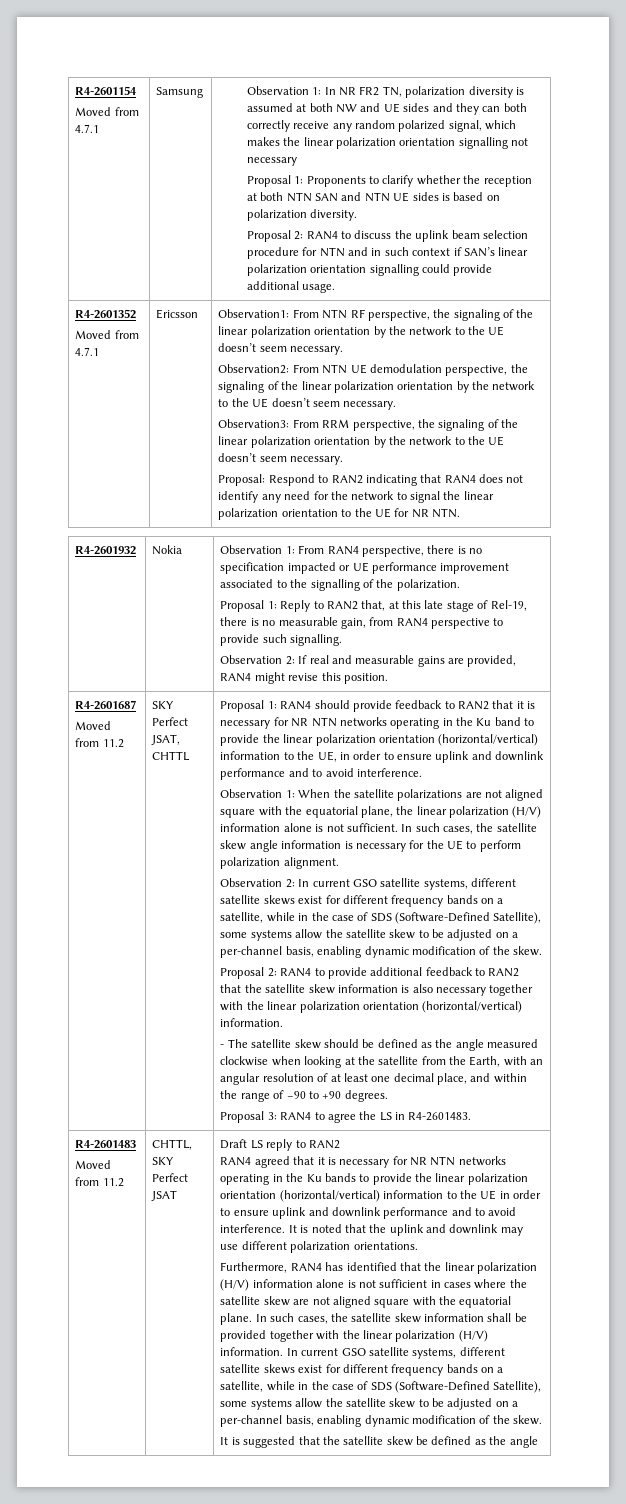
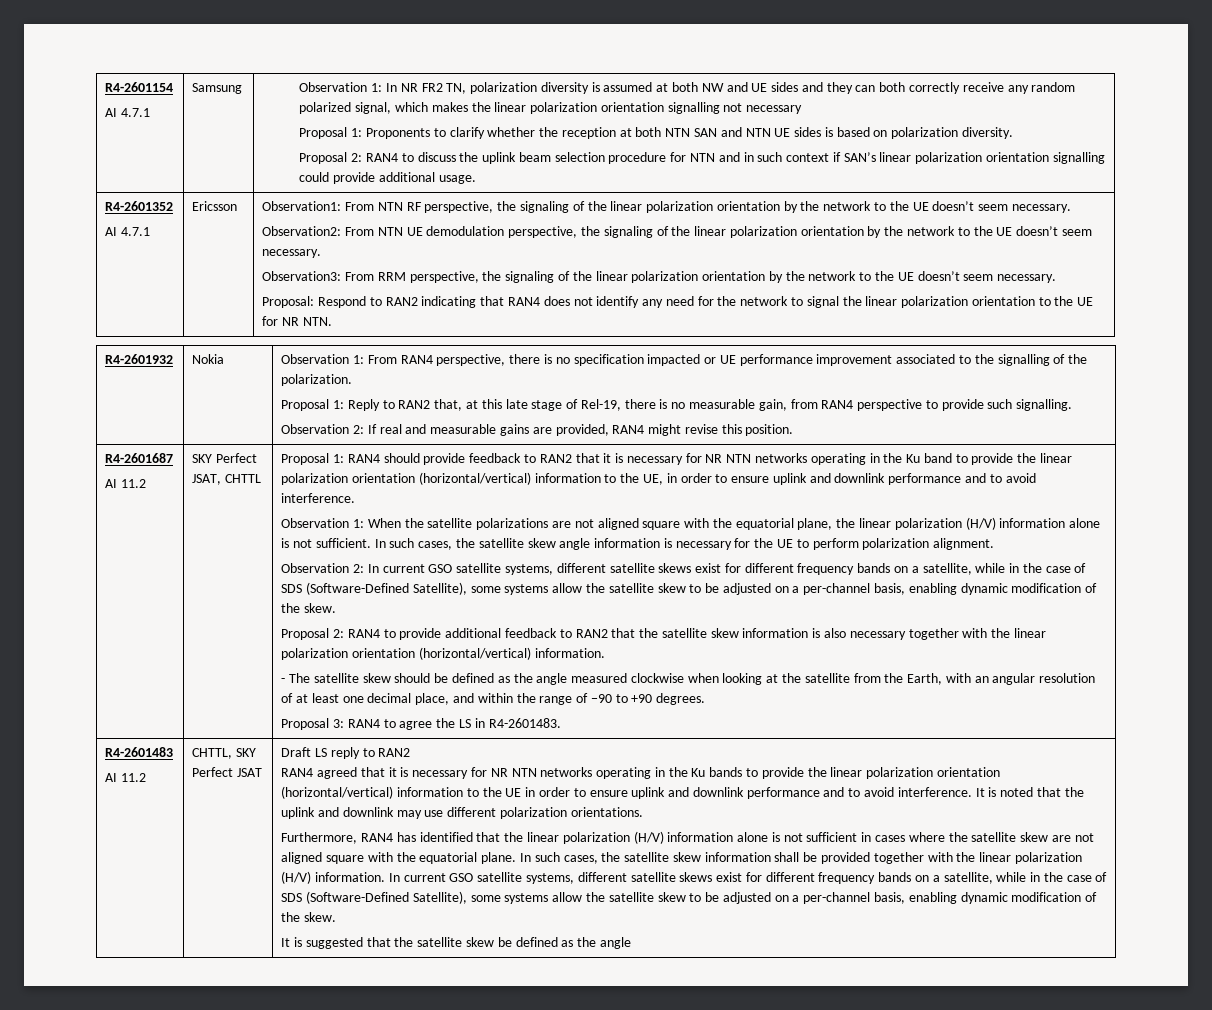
  R4-2601154
- Moved from 4.7.1
+ AI 4.7.1
  R4-2601352
- Moved from 4.7.1
+ AI 4.7.1
  R4-2601687
- Moved from 11.2
+ AI 11.2
  R4-2601483
- Moved from 11.2
+ AI 11.2

